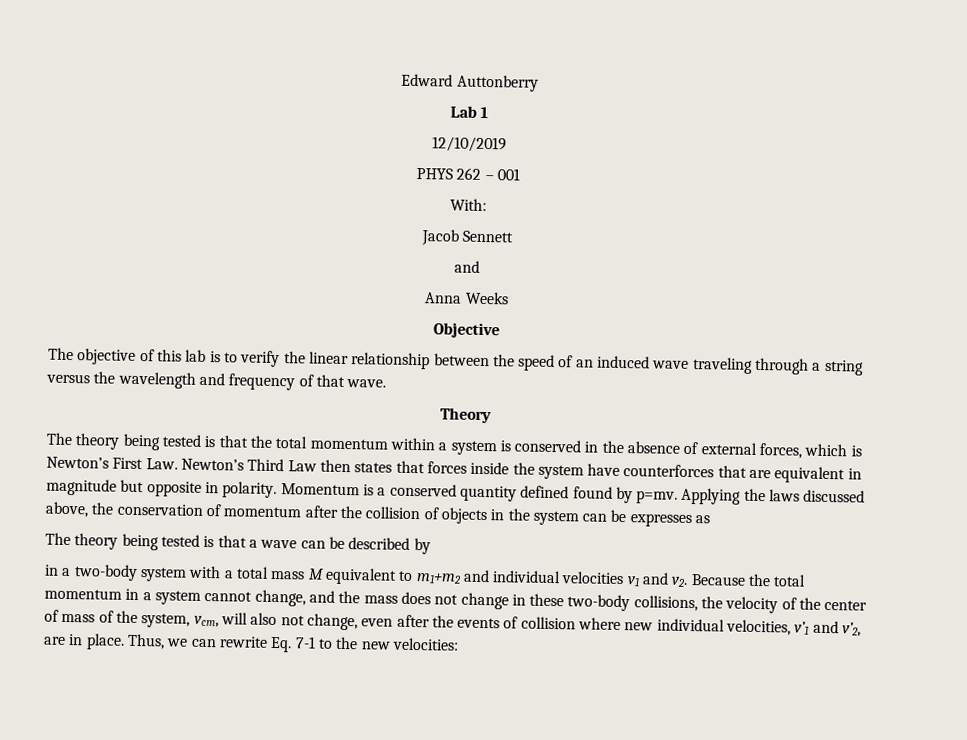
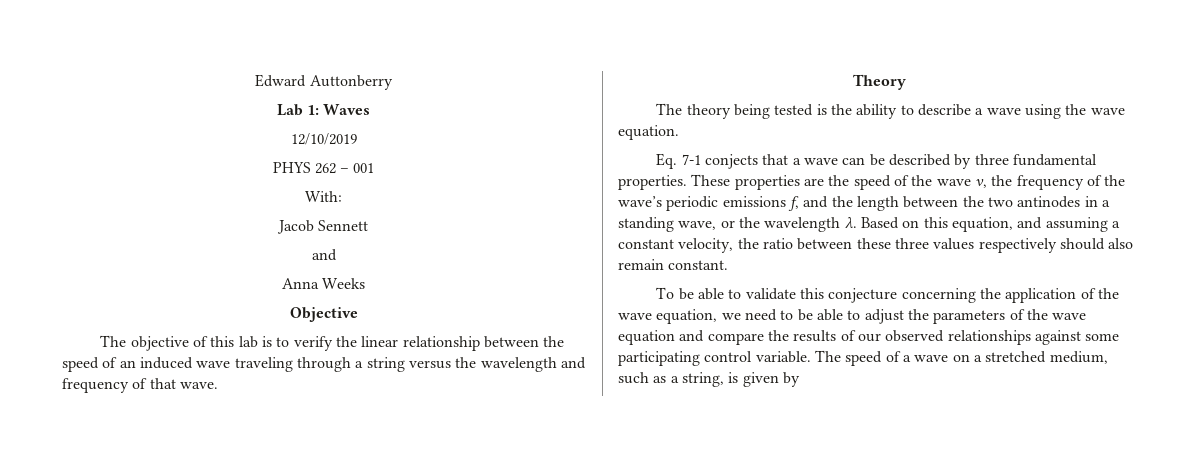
- Lab 1
+ Lab 1: Waves
- The theory being tested is that the total momentum within a system is conserved in the absence of external forces, which is Newton’s First Law. Newton’s Third Law then states that forces inside the system have counterforces that are equivalent in magnitude but opposite in polarity. Momentum is a conserved quantity defined found by p=mv. Applying the laws discussed above, the conservation of momentum after the collision of objects in the system can be expresses as
- The theory being tested is that a wave can be described by
- in a two-body system with a total mass M equivalent to m1+m2 and individual velocities v1 and v2. Because the total momentum in a system cannot change, and the mass does not change in these two-body collisions, the velocity of the center of mass of the system, vcm, will also not change, even after the events of collision where new individual velocities, v’1 and v’2, are in place. Thus, we can rewrite Eq. 7-1 to the new velocities:
+ The theory being tested is the ability to describe a wave using the wave equation.
+ Eq. 7-1 conjects that a wave can be described by three fundamental properties. These properties are the speed of the wave v, the frequency of the wave’s periodic emissions f, and the length between the two antinodes in a standing wave, or the wavelength λ. Based on this equation, and assuming a constant velocity, the ratio between these three values respectively should also remain constant.
+ To be able to validate this conjecture concerning the application of the wave equation, we need to be able to adjust the parameters of the wave equation and compare the results of our observed relationships against some participating control variable. The speed of a wave on a stretched medium, such as a string, is given by

